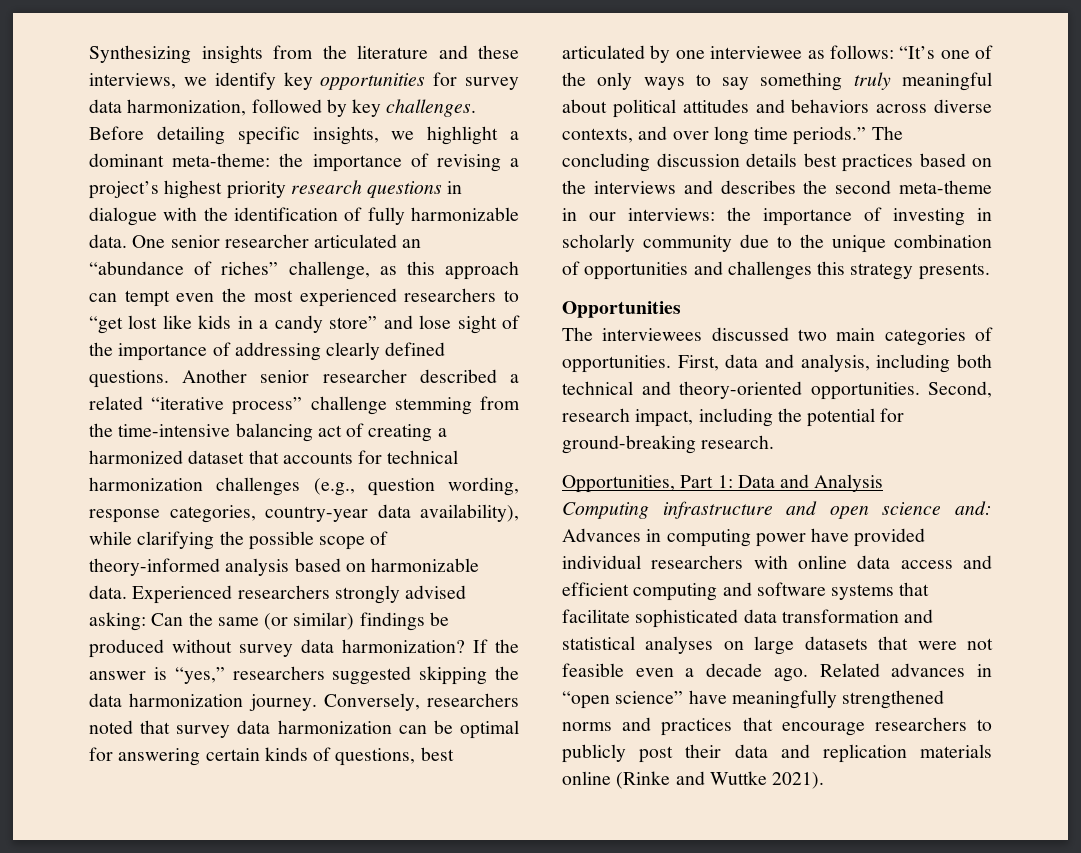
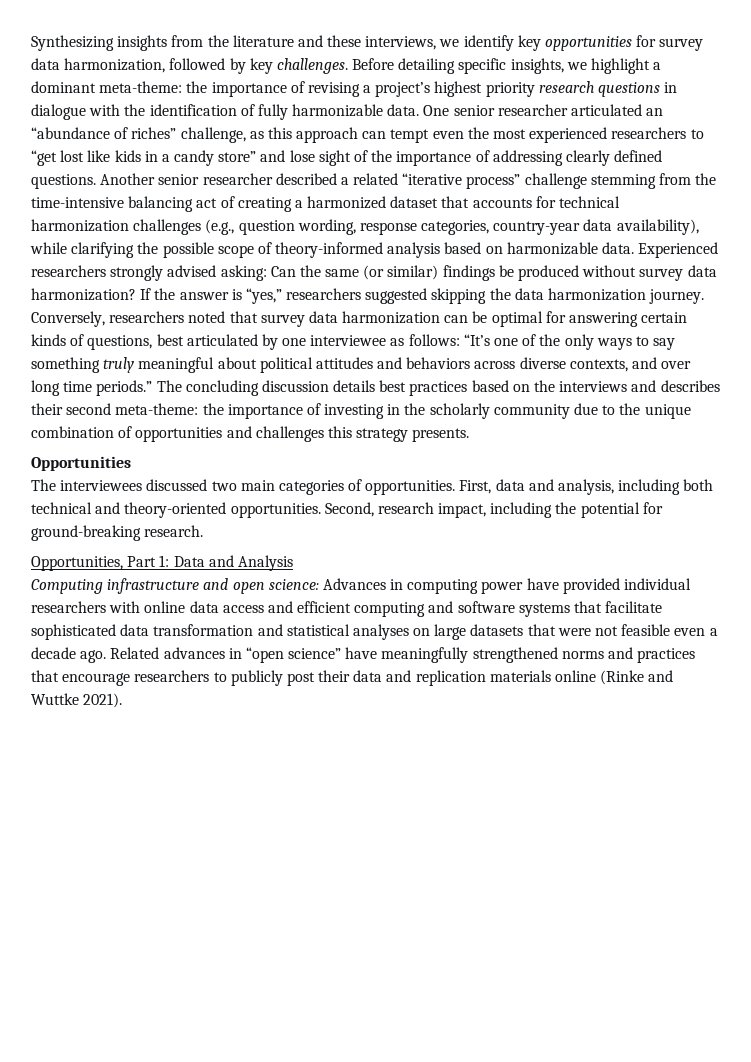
- The concluding discussion details best practices based on the interviews and describes the second meta-theme in our interviews: the importance of investing in scholarly community due to the unique combination of opportunities and challenges this strategy presents.
+ The concluding discussion details best practices based on the interviews and describes their second meta-theme: the importance of investing in the scholarly community due to the unique combination of opportunities and challenges this strategy presents.
- Computing infrastructure and open science and: Advances in computing power have provided individual researchers with online data access and efficient computing and software systems that facilitate sophisticated data transformation and statistical analyses on large datasets that were not feasible even a decade ago.
+ Computing infrastructure and open science: Advances in computing power have provided individual researchers with online data access and efficient computing and software systems that facilitate sophisticated data transformation and statistical analyses on large datasets that were not feasible even a decade ago.

